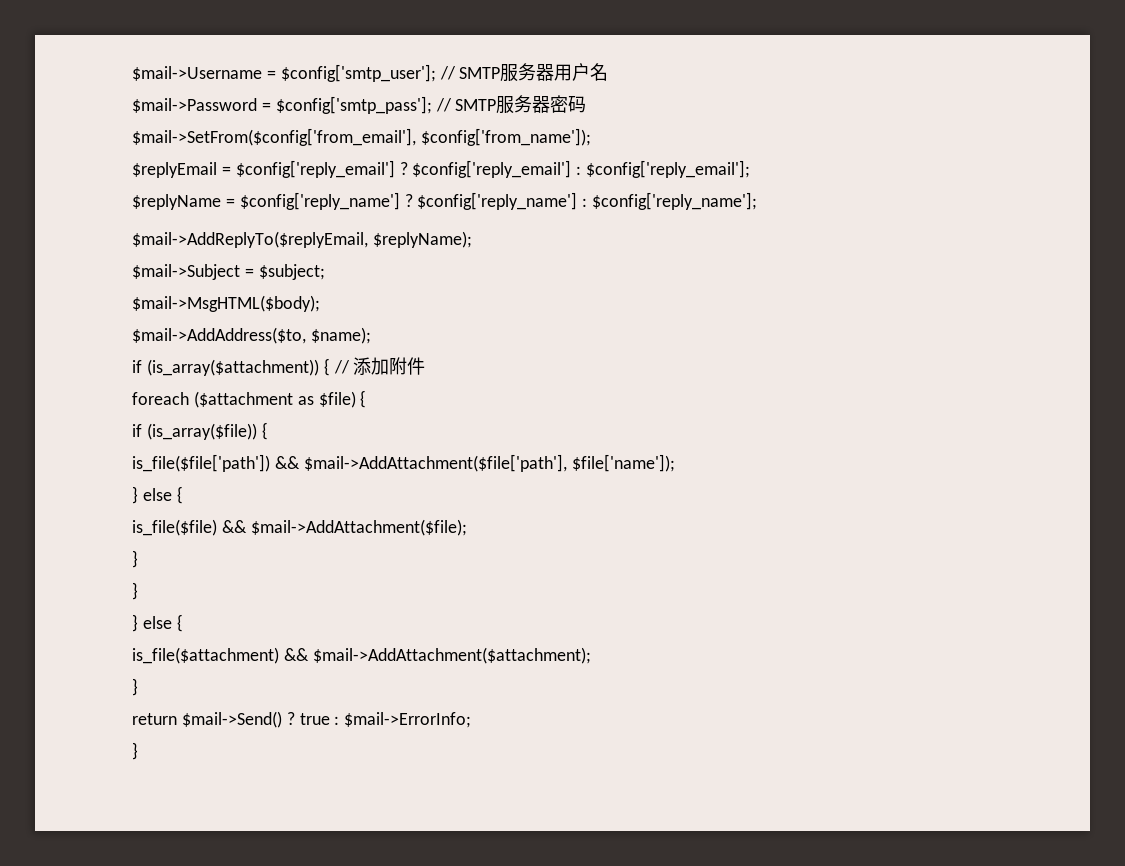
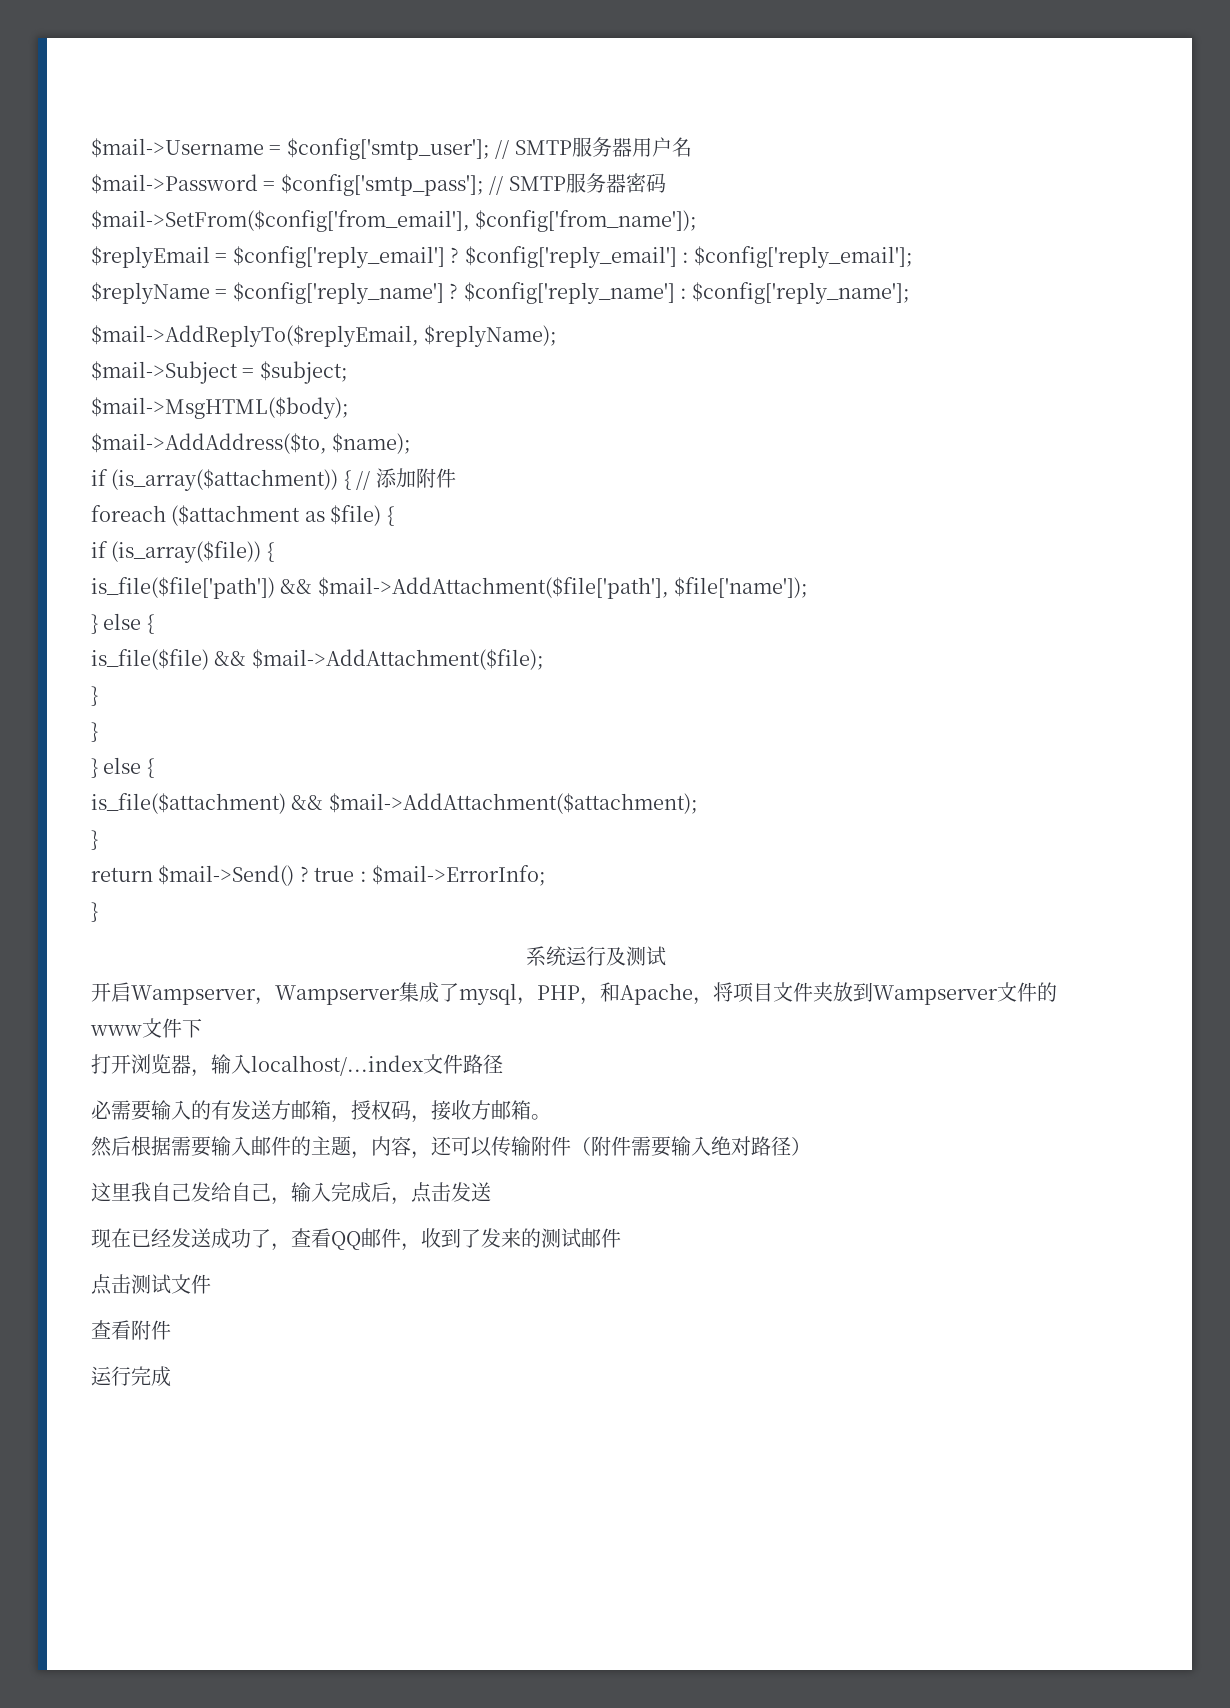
+ 系统运行及测试
+ 开启Wampserver，Wampserver集成了mysql，PHP，和Apache，将项目文件夹放到Wampserver文件的www文件下
+ 打开浏览器，输入localhost/...index文件路径
+ 必需要输入的有发送方邮箱，授权码，接收方邮箱。
+ 然后根据需要输入邮件的主题，内容，还可以传输附件（附件需要输入绝对路径）
+ 这里我自己发给自己，输入完成后，点击发送
+ 现在已经发送成功了，查看QQ邮件，收到了发来的测试邮件
+ 点击测试文件
+ 查看附件
+ 运行完成

